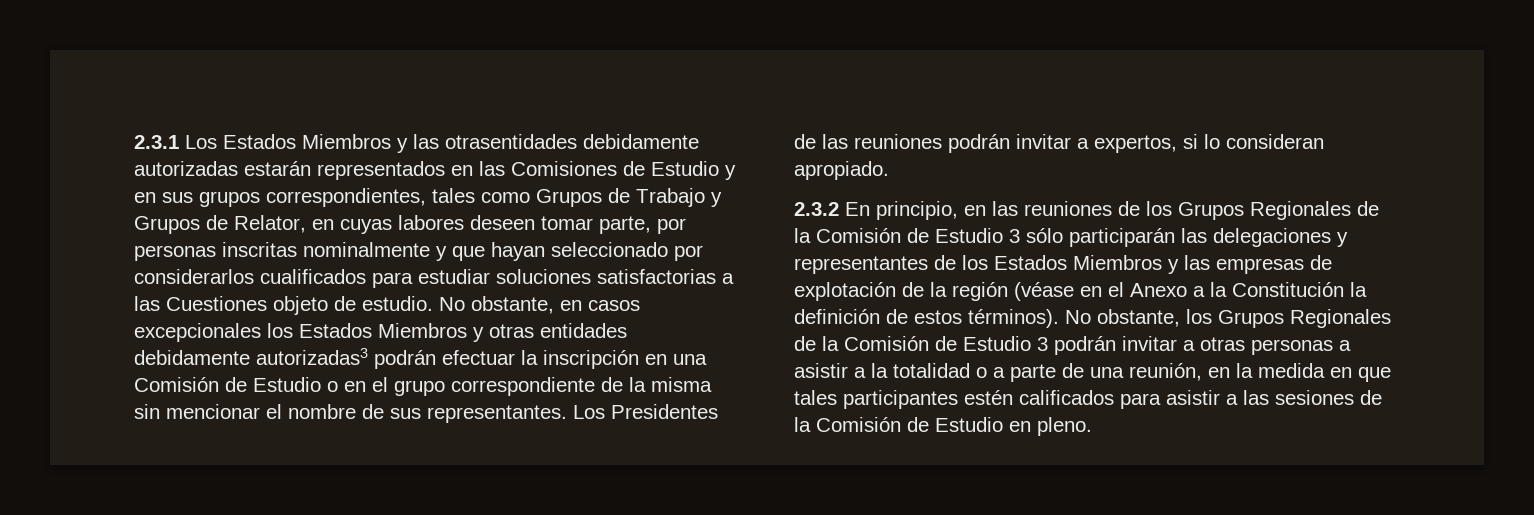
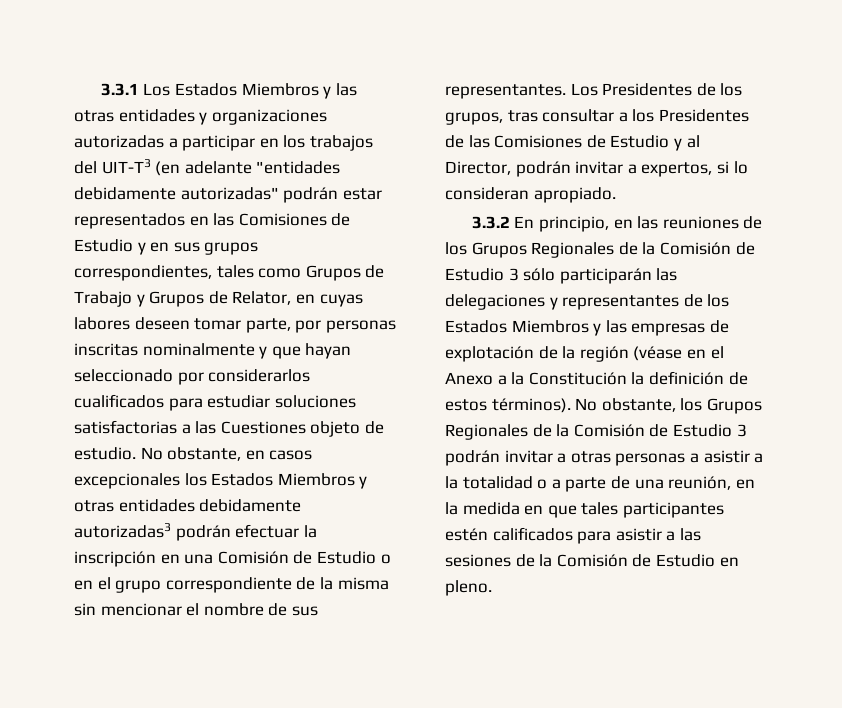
- 2.3.1 Los Estados Miembros y las otrasentidades debidamente autorizadas estarán representados en las Comisiones de Estudio y en sus grupos correspondientes, tales como Grupos de Trabajo y Grupos de Relator, en cuyas labores deseen tomar parte, por personas inscritas nominalmente y que hayan seleccionado por considerarlos cualificados para estudiar soluciones satisfactorias a las Cuestiones objeto de estudio.
+ 3.3.1 Los Estados Miembros y las otras entidades y organizaciones autorizadas a participar en los trabajos del UIT-T3 (en adelante "entidades debidamente autorizadas" podrán estar representados en las Comisiones de Estudio y en sus grupos correspondientes, tales como Grupos de Trabajo y Grupos de Relator, en cuyas labores deseen tomar parte, por personas inscritas nominalmente y que hayan seleccionado por considerarlos cualificados para estudiar soluciones satisfactorias a las Cuestiones objeto de estudio.
- Los Presidentes de las reuniones podrán invitar a expertos, si lo consideran apropiado.
+ Los Presidentes de los grupos, tras consultar a los Presidentes de las Comisiones de Estudio y al Director, podrán invitar a expertos, si lo consideran apropiado.
- 2.3.2 En principio, en las reuniones de los Grupos Regionales de la Comisión de Estudio 3 sólo participarán las delegaciones y representantes de los Estados Miembros y las empresas de explotación de la región (véase en el Anexo a la Constitución la definición de estos términos).
+ 3.3.2 En principio, en las reuniones de los Grupos Regionales de la Comisión de Estudio 3 sólo participarán las delegaciones y representantes de los Estados Miembros y las empresas de explotación de la región (véase en el Anexo a la Constitución la definición de estos términos).

